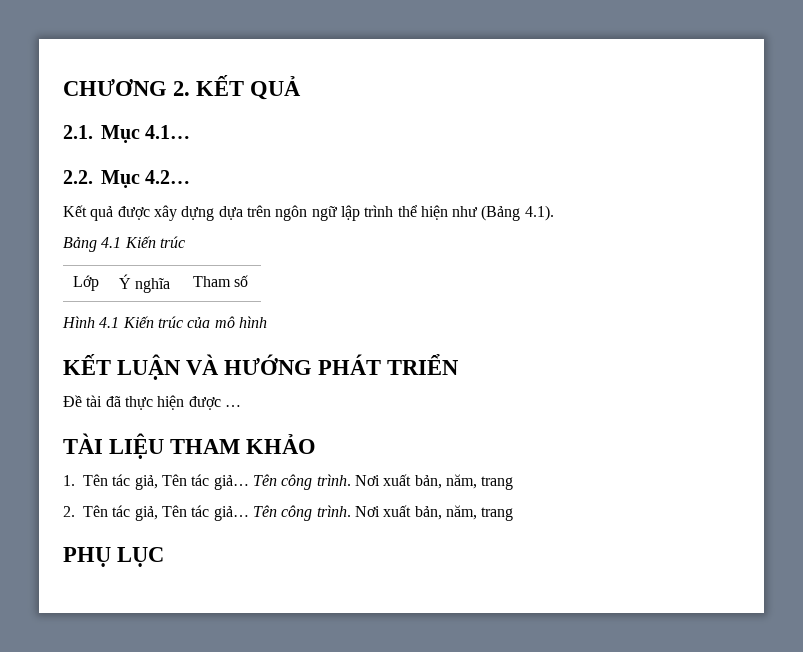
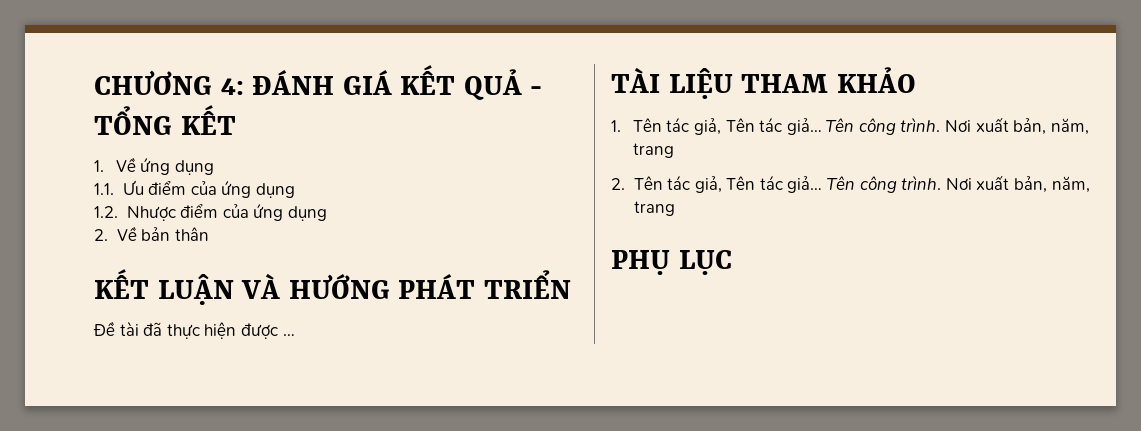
- CHƯƠNG 2. KẾT QUẢ
- 2.1. Mục 4.1…
- 2.2. Mục 4.2…
- Kết quả được xây dựng dựa trên ngôn ngữ lập trình thể hiện như (Bảng 4.1).
- Bảng 4.1 Kiến trúc
- Lớp | Ý nghĩa | Tham số
- Hình 4.1 Kiến trúc của mô hình
+ CHƯƠNG 4: ĐÁNH GIÁ KẾT QUẢ - TỔNG KẾT
+ 1. Về ứng dụng
+ 1.1. Ưu điểm của ứng dụng
+ 1.2. Nhược điểm của ứng dụng
+ 2. Về bản thân

